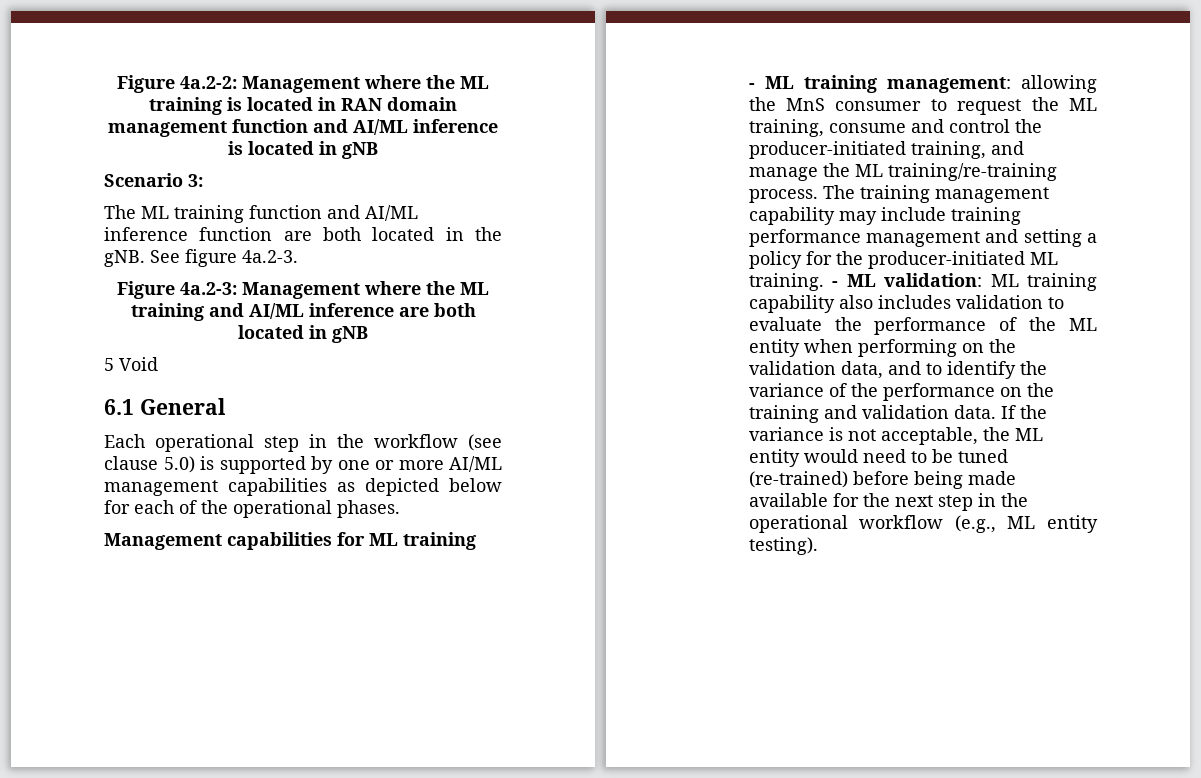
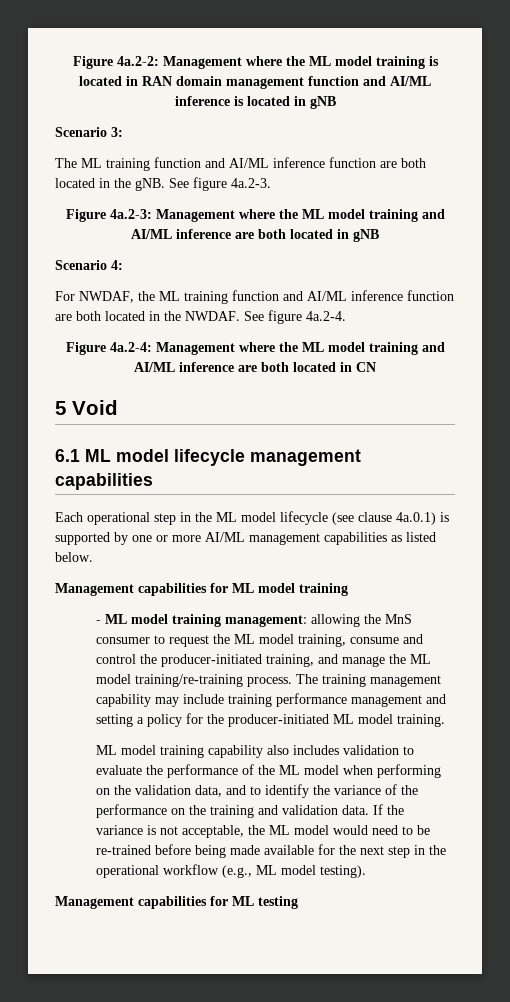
- Figure 4a.2-2: Management where the ML training is located in RAN domain management function and AI/ML inference is located in gNB
+ Figure 4a.2-2: Management where the ML model training is located in RAN domain management function and AI/ML inference is located in gNB
- Figure 4a.2-3: Management where the ML training and AI/ML inference are both located in gNB
+ Figure 4a.2-3: Management where the ML model training and AI/ML inference are both located in gNB
+ Scenario 4:
+ For NWDAF, the ML training function and AI/ML inference function are both located in the NWDAF. See figure 4a.2-4.
+ Figure 4a.2-4: Management where the ML model training and AI/ML inference are both located in CN
  5 Void
- 6.1 General
+ 6.1 ML model lifecycle management capabilities
- Each operational step in the workflow (see clause 5.0) is supported by one or more AI/ML management capabilities as depicted below for each of the operational phases.
- Management capabilities for ML training
+ Each operational step in the ML model lifecycle (see clause 4a.0.1) is supported by one or more AI/ML management capabilities as listed below.
+ Management capabilities for ML model training
- - ML training management: allowing the MnS consumer to request the ML training, consume and control the producer-initiated training, and manage the ML training/re-training process.
+ - ML model training management: allowing the MnS consumer to request the ML model training, consume and control the producer-initiated training, and manage the ML model training/re-training process.
- The training management capability may include training performance management and setting a policy for the producer-initiated ML training. - ML validation: ML training capability also includes validation to evaluate the performance of the ML entity when performing on the validation data, and to identify the variance of the performance on the training and validation data.
+ The training management capability may include training performance management and setting a policy for the producer-initiated ML model training.
+ ML model training capability also includes validation to evaluate the performance of the ML model when performing on the validation data, and to identify the variance of the performance on the training and validation data.
- If the variance is not acceptable, the ML entity would need to be tuned (re-trained) before being made available for the next step in the operational workflow (e.g., ML entity testing).
+ If the variance is not acceptable, the ML model would need to be re-trained before being made available for the next step in the operational workflow (e.g., ML model testing).
+ Management capabilities for ML testing

